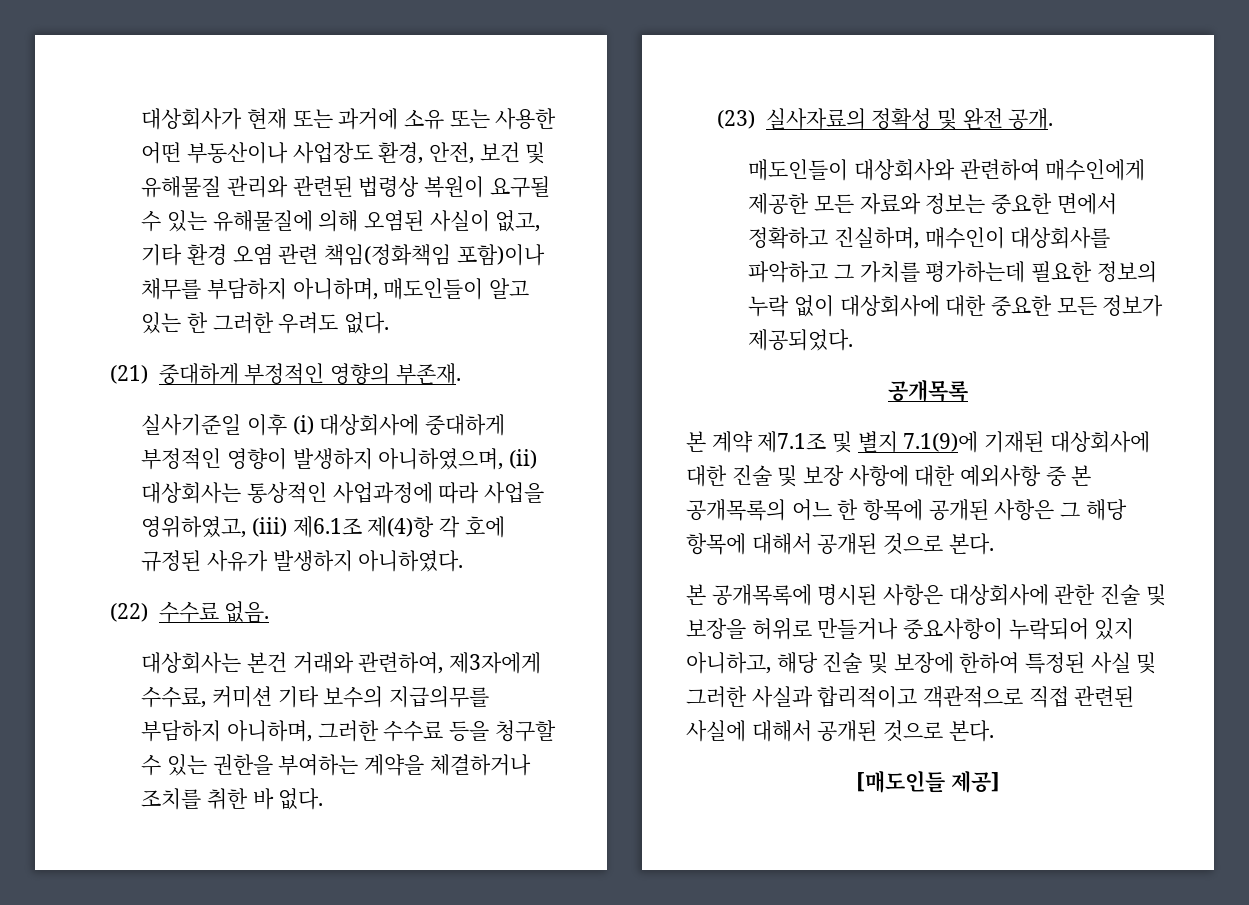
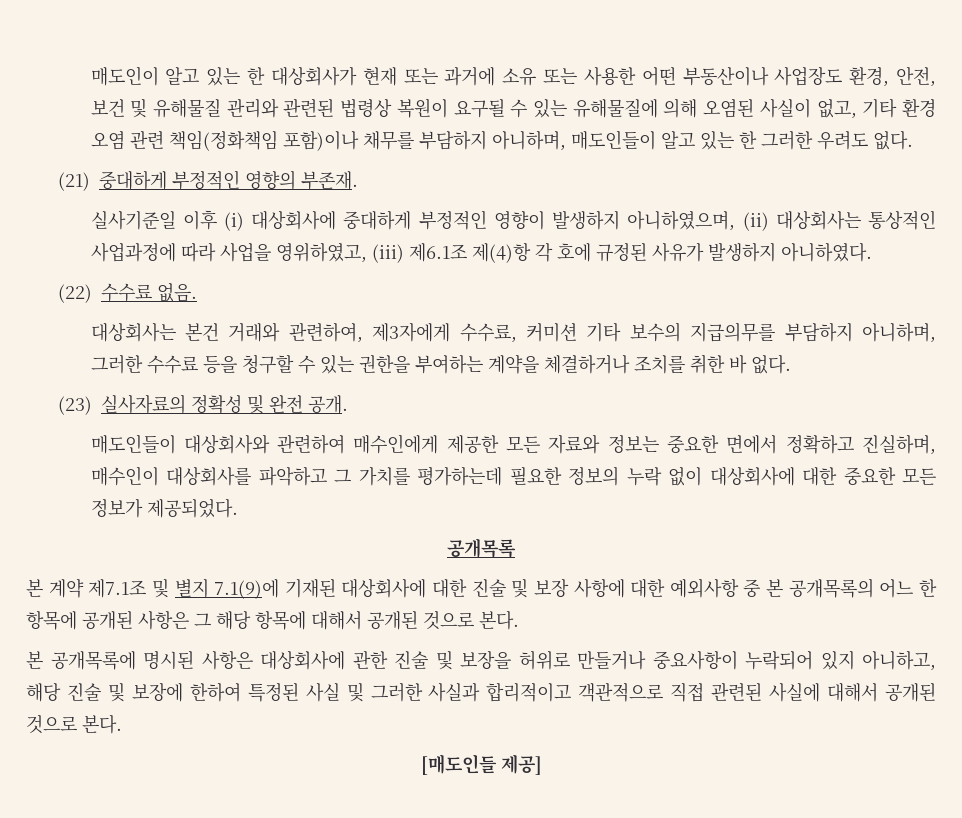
- 대상회사가 현재 또는 과거에 소유 또는 사용한 어떤 부동산이나 사업장도 환경, 안전, 보건 및 유해물질 관리와 관련된 법령상 복원이 요구될 수 있는 유해물질에 의해 오염된 사실이 없고, 기타 환경 오염 관련 책임(정화책임 포함)이나 채무를 부담하지 아니하며, 매도인들이 알고 있는 한 그러한 우려도 없다.
+ 매도인이 알고 있는 한 대상회사가 현재 또는 과거에 소유 또는 사용한 어떤 부동산이나 사업장도 환경, 안전, 보건 및 유해물질 관리와 관련된 법령상 복원이 요구될 수 있는 유해물질에 의해 오염된 사실이 없고, 기타 환경 오염 관련 책임(정화책임 포함)이나 채무를 부담하지 아니하며, 매도인들이 알고 있는 한 그러한 우려도 없다.

